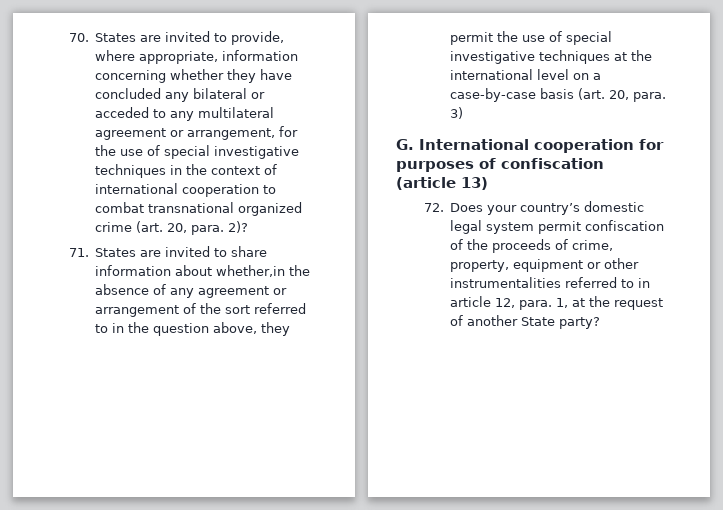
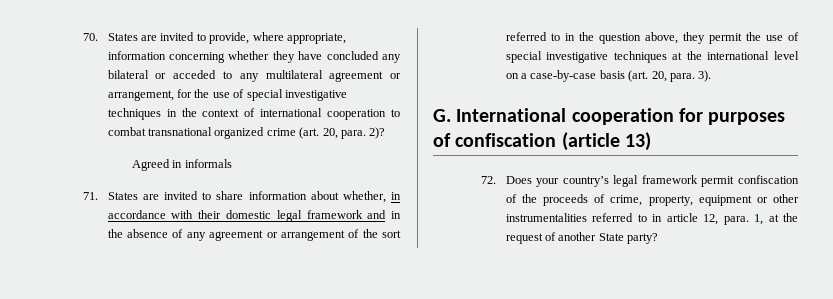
+ Agreed in informals
- 71. States are invited to share information about whether,in the absence of any agreement or arrangement of the sort referred to in the question above, they permit the use of special investigative techniques at the international level on a case-by-case basis (art. 20, para. 3)
+ 71. States are invited to share information about whether, in accordance with their domestic legal framework and in the absence of any agreement or arrangement of the sort referred to in the question above, they permit the use of special investigative techniques at the international level on a case-by-case basis (art. 20, para. 3).
- 72. Does your country’s domestic legal system permit confiscation of the proceeds of crime, property, equipment or other instrumentalities referred to in article 12, para. 1, at the request of another State party?
+ 72. Does your country’s legal framework permit confiscation of the proceeds of crime, property, equipment or other instrumentalities referred to in article 12, para. 1, at the request of another State party?

